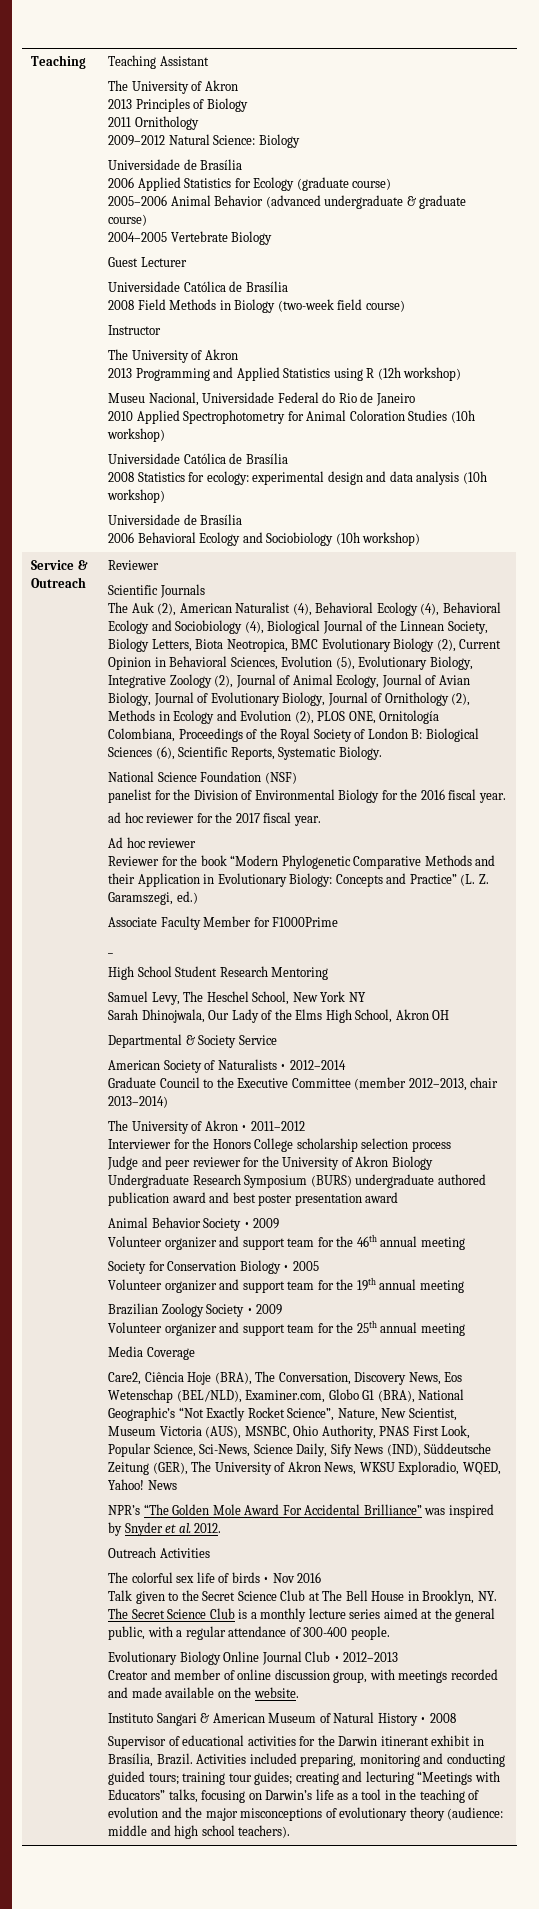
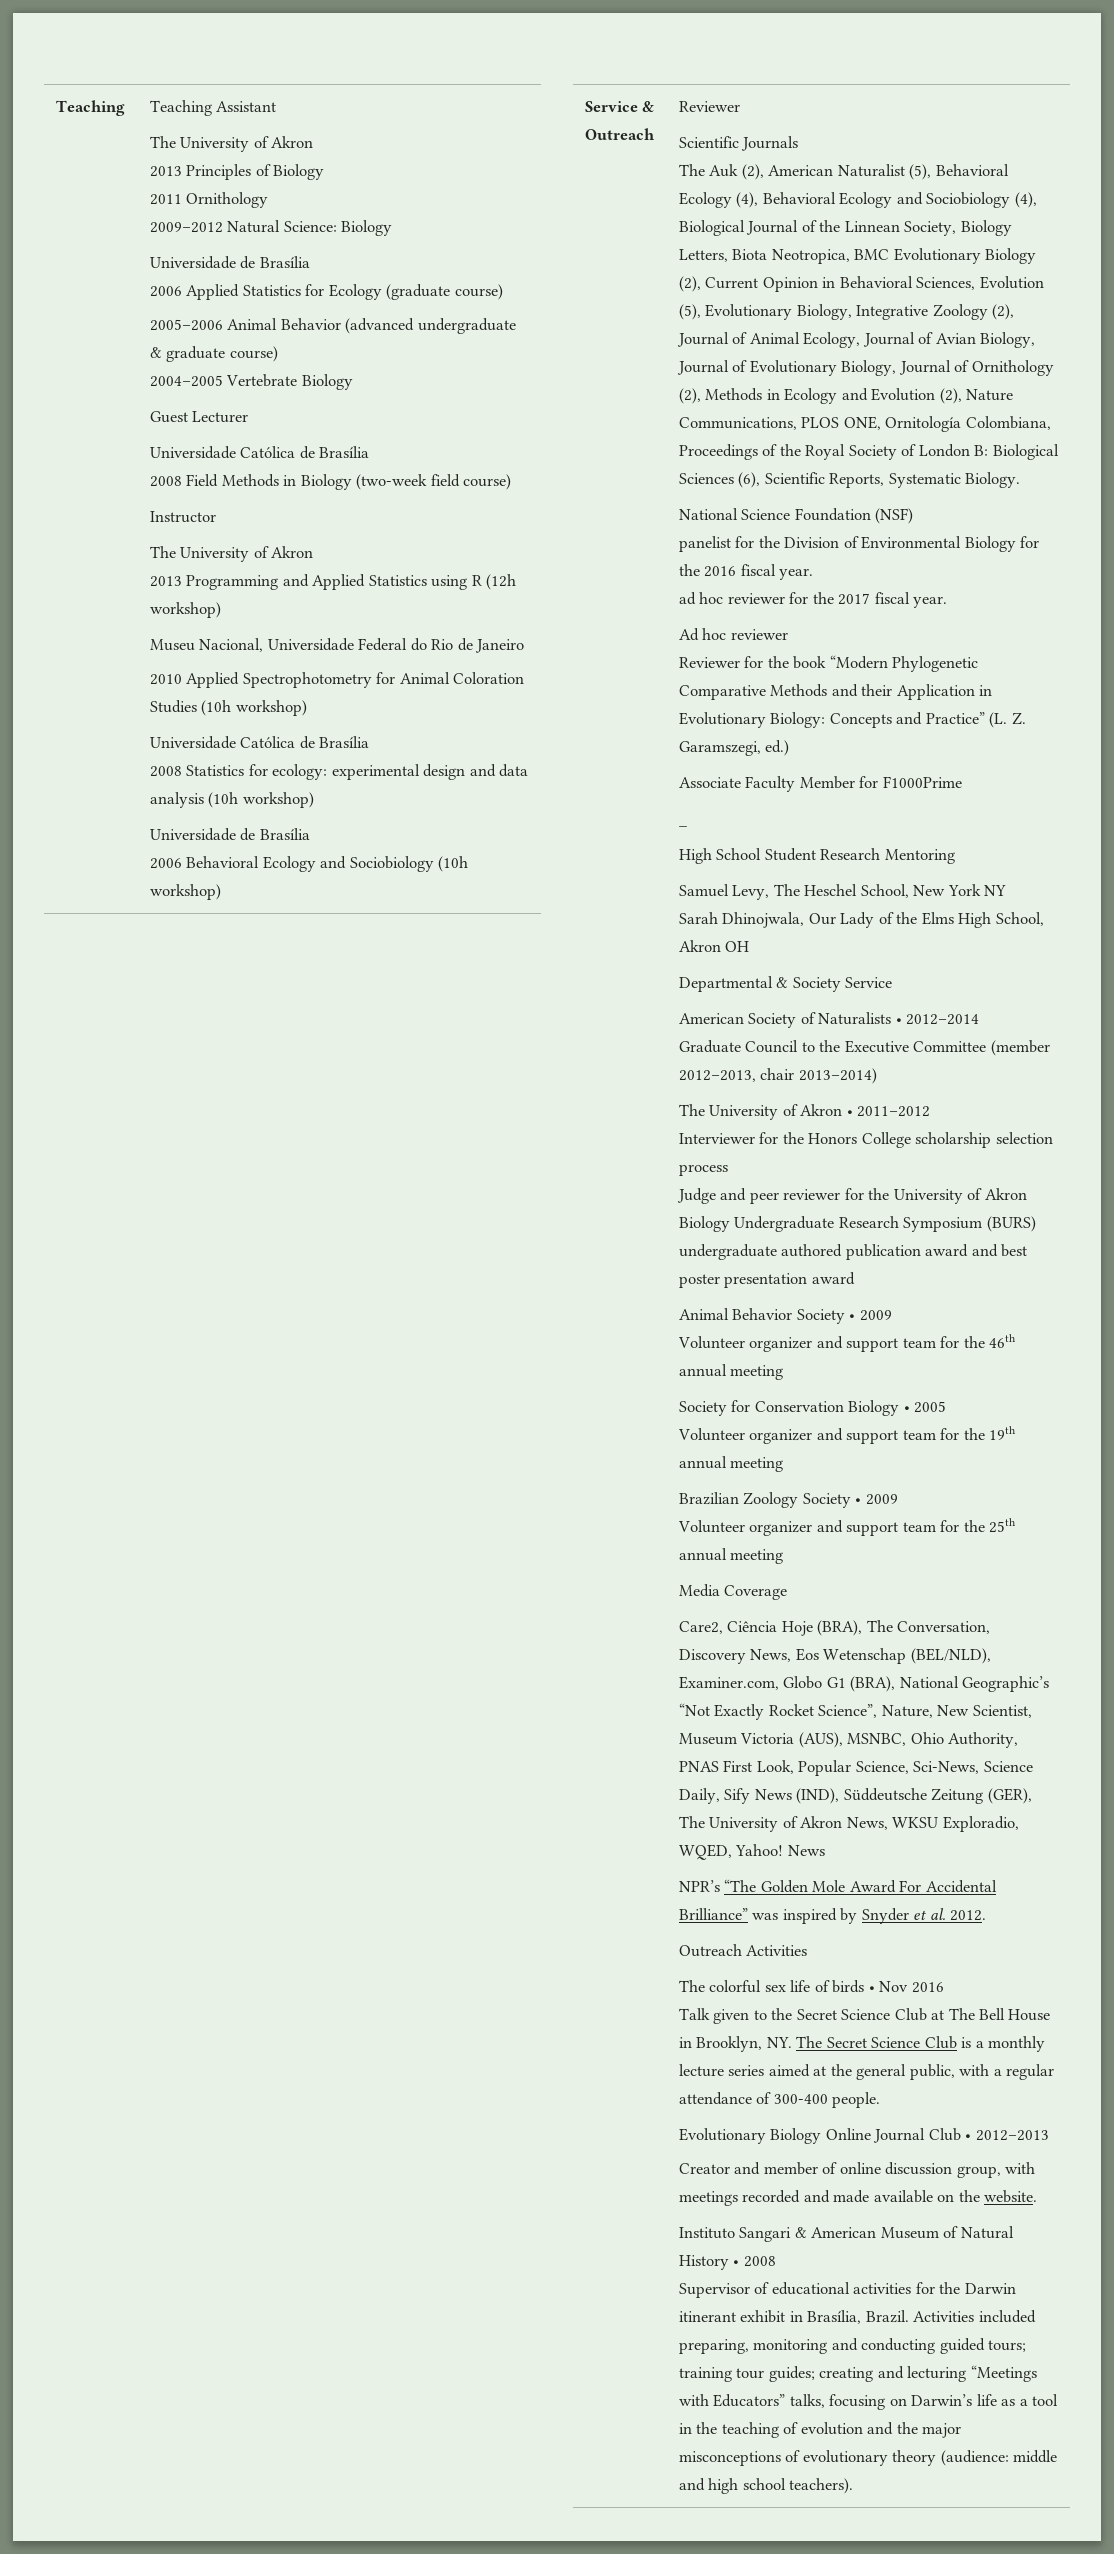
- The Auk (2), American Naturalist (4), Behavioral Ecology (4), Behavioral Ecology and Sociobiology (4), Biological Journal of the Linnean Society, Biology Letters, Biota Neotropica, BMC Evolutionary Biology (2), Current Opinion in Behavioral Sciences, Evolution (5), Evolutionary Biology, Integrative Zoology (2), Journal of Animal Ecology, Journal of Avian Biology, Journal of Evolutionary Biology, Journal of Ornithology (2), Methods in Ecology and Evolution (2), PLOS ONE, Ornitología Colombiana, Proceedings of the Royal Society of London B:
+ The Auk (2), American Naturalist (5), Behavioral Ecology (4), Behavioral Ecology and Sociobiology (4), Biological Journal of the Linnean Society, Biology Letters, Biota Neotropica, BMC Evolutionary Biology (2), Current Opinion in Behavioral Sciences, Evolution (5), Evolutionary Biology, Integrative Zoology (2), Journal of Animal Ecology, Journal of Avian Biology, Journal of Evolutionary Biology, Journal of Ornithology (2), Methods in Ecology and Evolution (2), Nature Communications, PLOS ONE, Ornitología Colombiana, Proceedings of the Royal Society of London B:

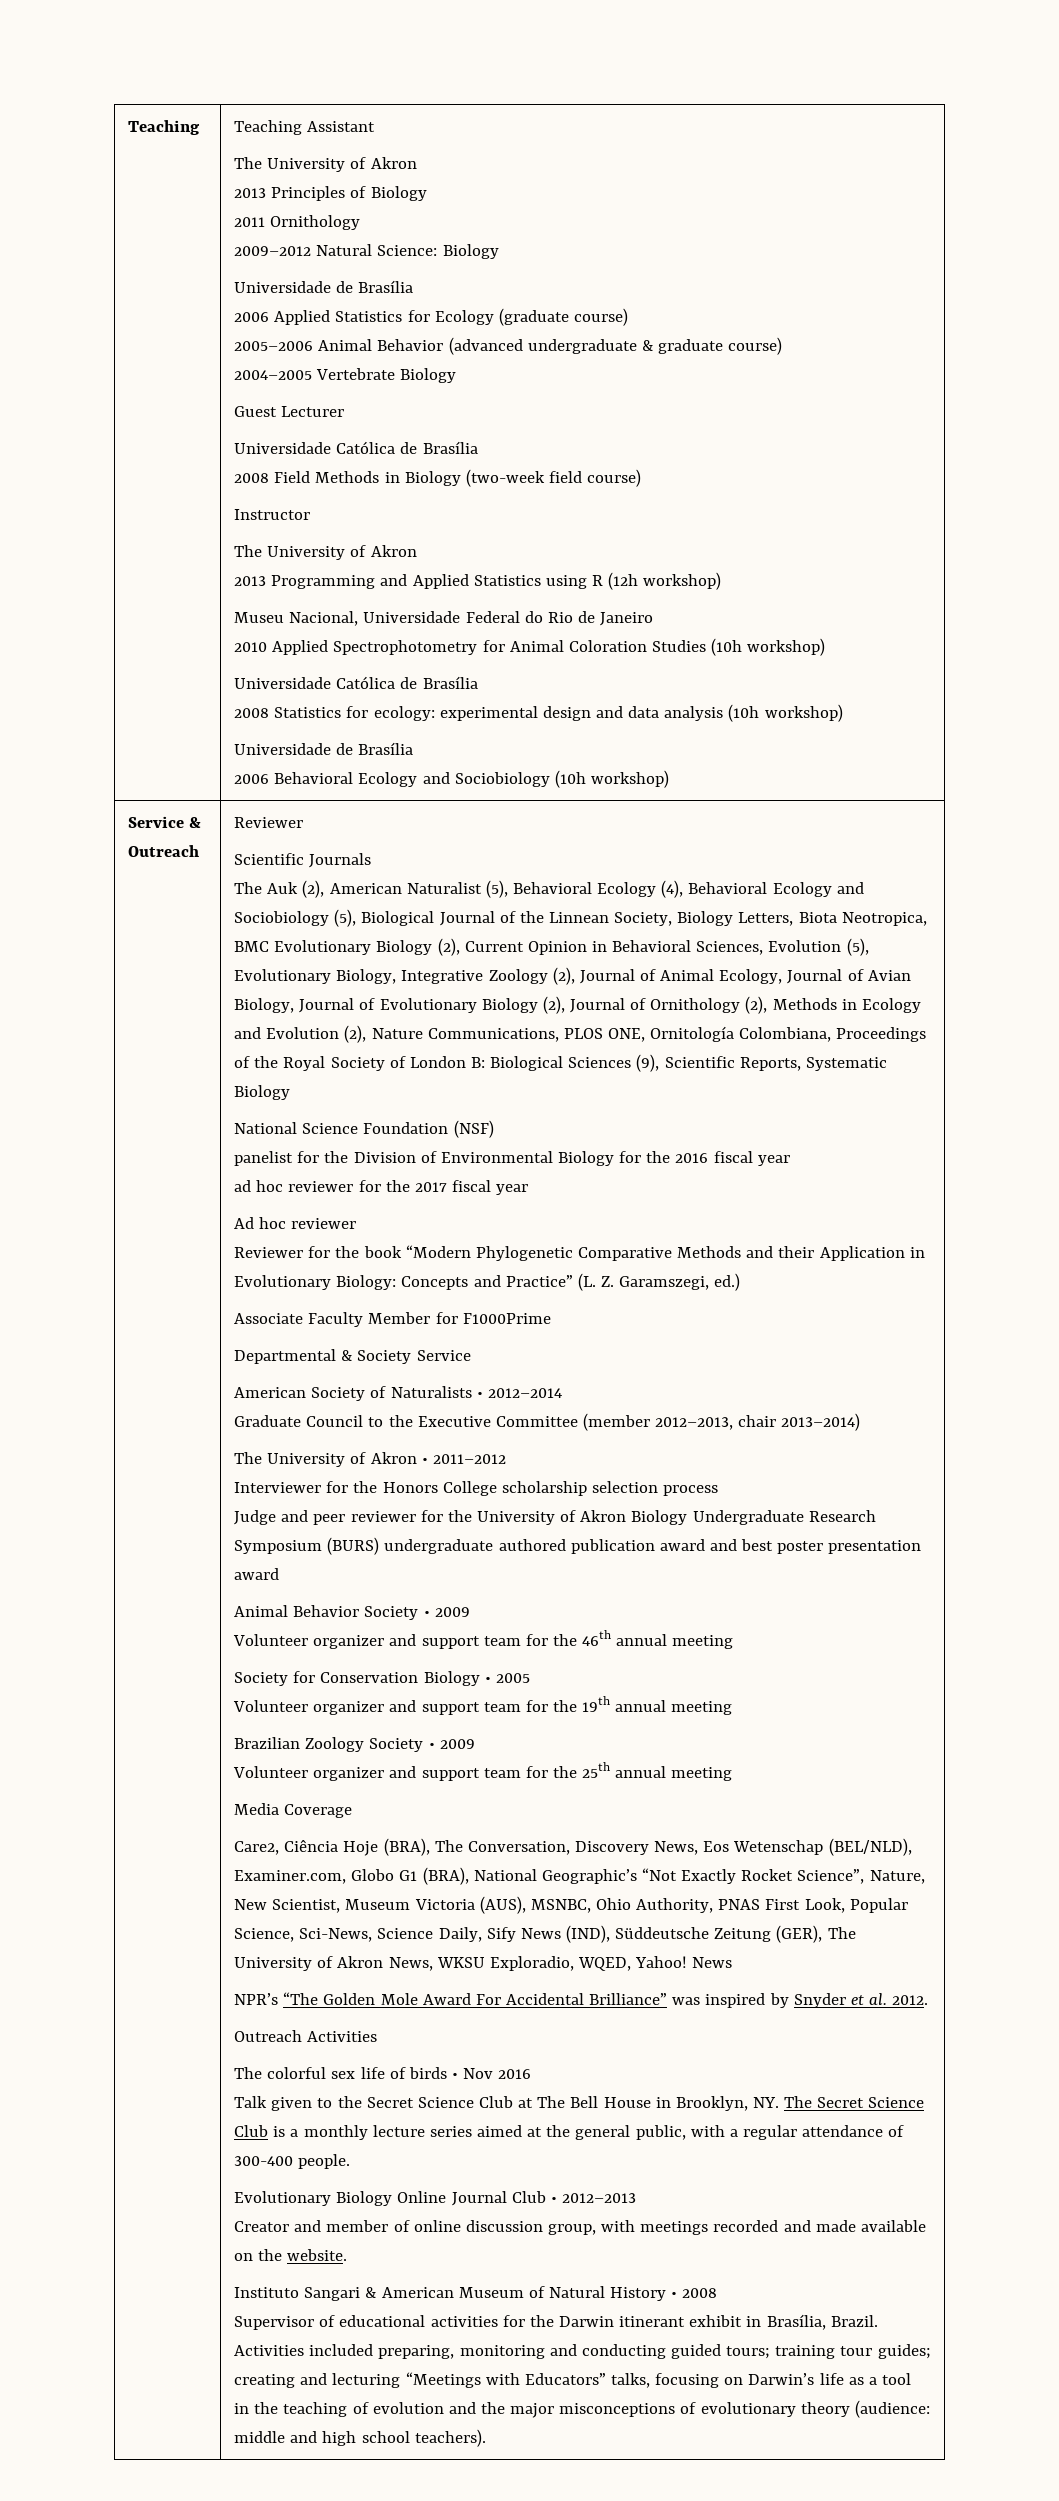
- The Auk (2), American Naturalist (5), Behavioral Ecology (4), Behavioral Ecology and Sociobiology (4), Biological Journal of the Linnean Society, Biology Letters, Biota Neotropica, BMC Evolutionary Biology (2), Current Opinion in Behavioral Sciences, Evolution (5), Evolutionary Biology, Integrative Zoology (2), Journal of Animal Ecology, Journal of Avian Biology, Journal of Evolutionary Biology, Journal of Ornithology (2), Methods in Ecology and Evolution (2), Nature Communications, PLOS ONE, Ornitología Colombiana, Proceedings of the Royal Society of London B:
+ The Auk (2), American Naturalist (5), Behavioral Ecology (4), Behavioral Ecology and Sociobiology (5), Biological Journal of the Linnean Society, Biology Letters, Biota Neotropica, BMC Evolutionary Biology (2), Current Opinion in Behavioral Sciences, Evolution (5), Evolutionary Biology, Integrative Zoology (2), Journal of Animal Ecology, Journal of Avian Biology, Journal of Evolutionary Biology (2), Journal of Ornithology (2), Methods in Ecology and Evolution (2), Nature Communications, PLOS ONE, Ornitología Colombiana, Proceedings of the Royal Society of London B:
- Biological Sciences (6), Scientific Reports, Systematic Biology.
+ Biological Sciences (9), Scientific Reports, Systematic Biology
- panelist for the Division of Environmental Biology for the 2016 fiscal year.
+ panelist for the Division of Environmental Biology for the 2016 fiscal year
- ad hoc reviewer for the 2017 fiscal year.
+ ad hoc reviewer for the 2017 fiscal year
- _
- High School Student Research Mentoring
- Samuel Levy, The Heschel School, New York NY
- Sarah Dhinojwala, Our Lady of the Elms High School, Akron OH

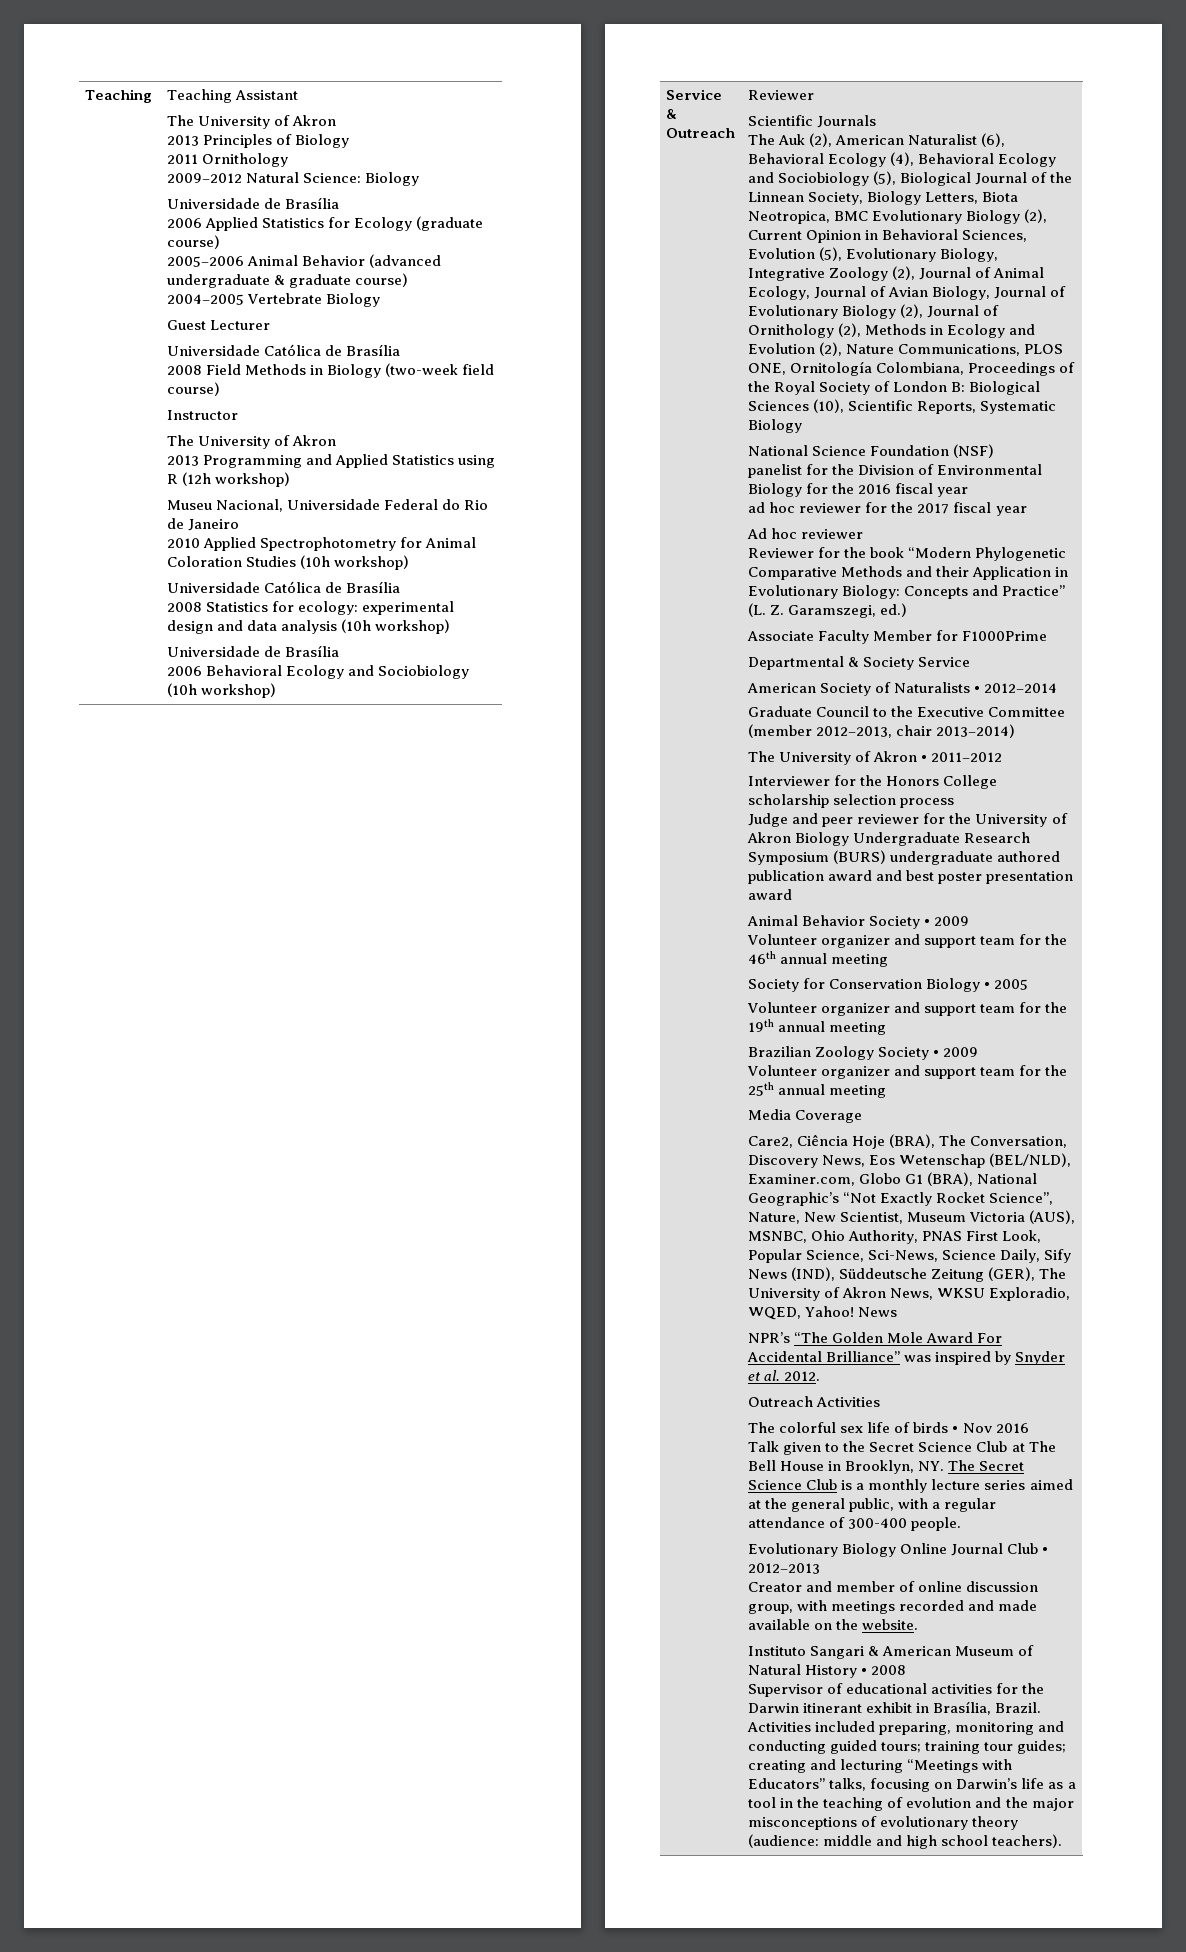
- The Auk (2), American Naturalist (5), Behavioral Ecology (4), Behavioral Ecology and Sociobiology (5), Biological Journal of the Linnean Society, Biology Letters, Biota Neotropica, BMC Evolutionary Biology (2), Current Opinion in Behavioral Sciences, Evolution (5), Evolutionary Biology, Integrative Zoology (2), Journal of Animal Ecology, Journal of Avian Biology, Journal of Evolutionary Biology (2), Journal of Ornithology (2), Methods in Ecology and Evolution (2), Nature Communications, PLOS ONE, Ornitología Colombiana, Proceedings of the Royal Society of London B:
+ The Auk (2), American Naturalist (6), Behavioral Ecology (4), Behavioral Ecology and Sociobiology (5), Biological Journal of the Linnean Society, Biology Letters, Biota Neotropica, BMC Evolutionary Biology (2), Current Opinion in Behavioral Sciences, Evolution (5), Evolutionary Biology, Integrative Zoology (2), Journal of Animal Ecology, Journal of Avian Biology, Journal of Evolutionary Biology (2), Journal of Ornithology (2), Methods in Ecology and Evolution (2), Nature Communications, PLOS ONE, Ornitología Colombiana, Proceedings of the Royal Society of London B:
- Biological Sciences (9), Scientific Reports, Systematic Biology
+ Biological Sciences (10), Scientific Reports, Systematic Biology

